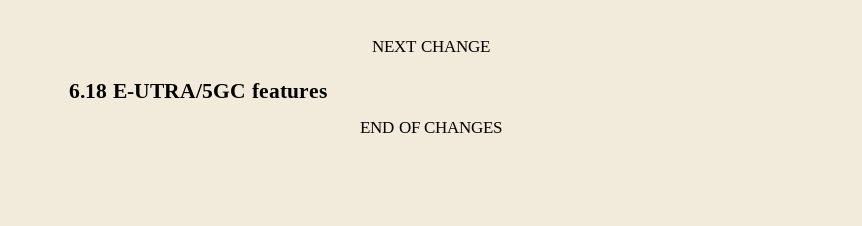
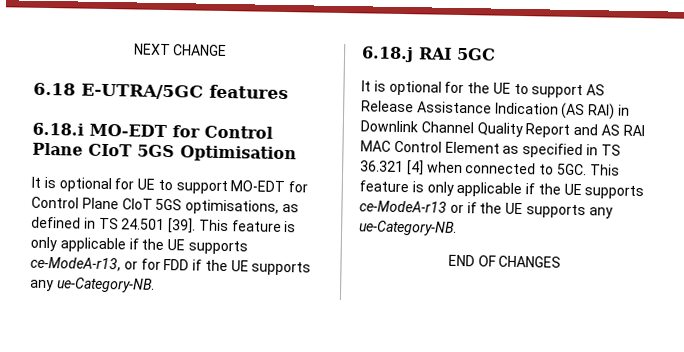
+ 6.18.i MO-EDT for Control Plane CIoT 5GS Optimisation
+ It is optional for UE to support MO-EDT for Control Plane CIoT 5GS optimisations, as defined in TS 24.501 [39]. This feature is only applicable if the UE supports ce-ModeA-r13, or for FDD if the UE supports any ue-Category-NB.
+ 6.18.j RAI 5GC
+ It is optional for the UE to support AS Release Assistance Indication (AS RAI) in Downlink Channel Quality Report and AS RAI MAC Control Element as specified in TS 36.321 [4] when connected to 5GC. This feature is only applicable if the UE supports ce-ModeA-r13 or if the UE supports any ue-Category-NB.

